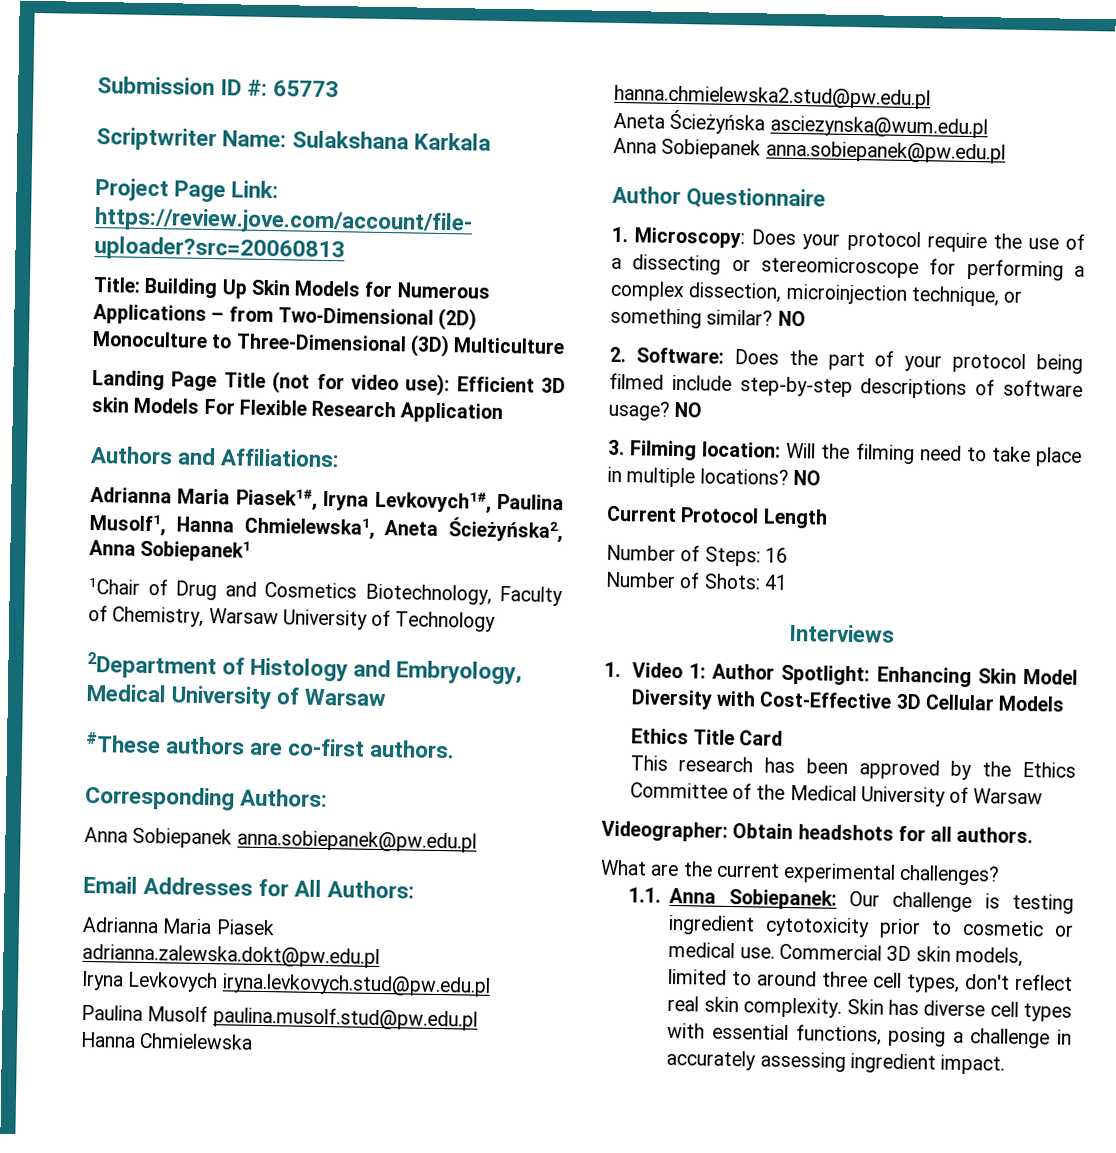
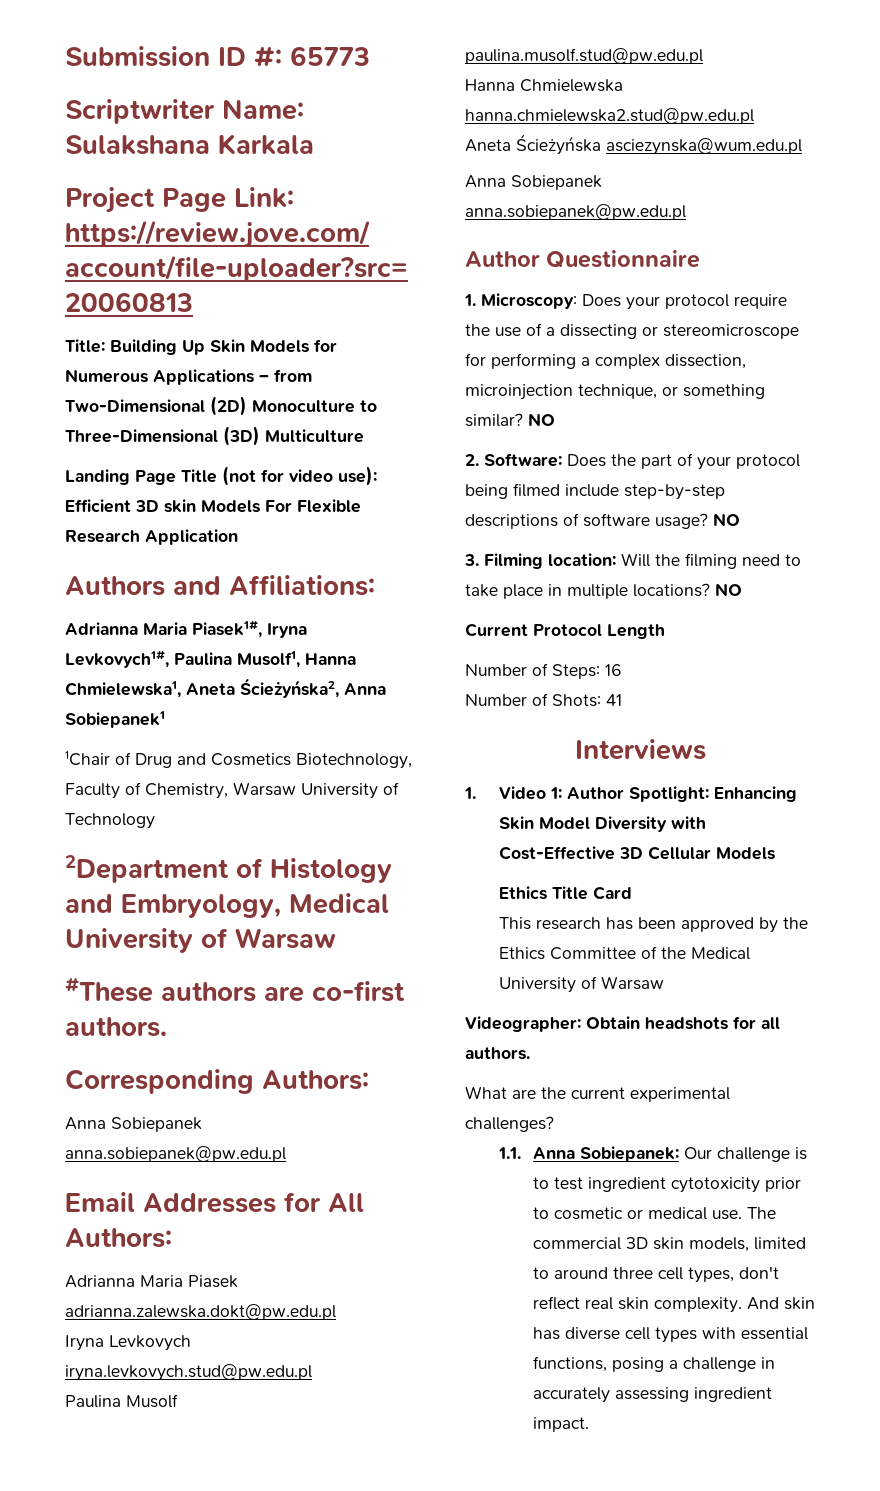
- 1.1. Anna Sobiepanek: Our challenge is testing ingredient cytotoxicity prior to cosmetic or medical use.
+ 1.1. Anna Sobiepanek: Our challenge is to test ingredient cytotoxicity prior to cosmetic or medical use.
- Commercial 3D skin models, limited to around three cell types, don't reflect real skin complexity.
+ The commercial 3D skin models, limited to around three cell types, don't reflect real skin complexity.
- Skin has diverse cell types with essential functions, posing a challenge in accurately assessing ingredient impact.
+ And skin has diverse cell types with essential functions, posing a challenge in accurately assessing ingredient impact.

